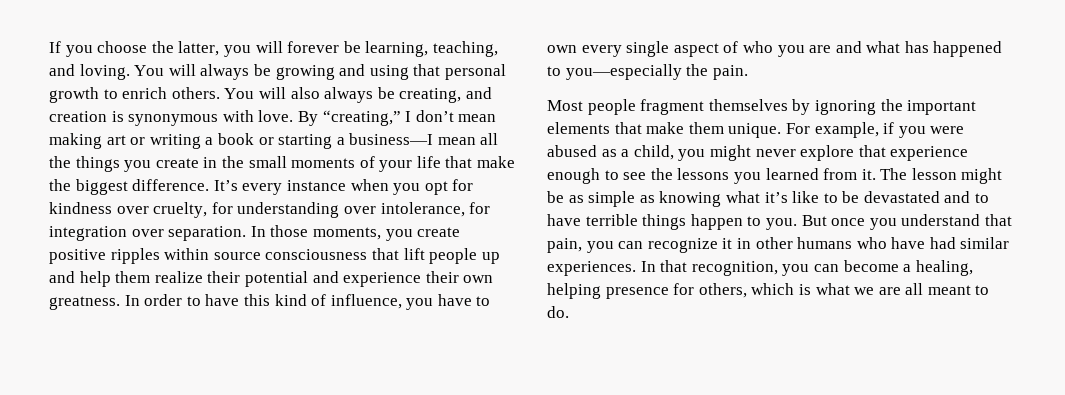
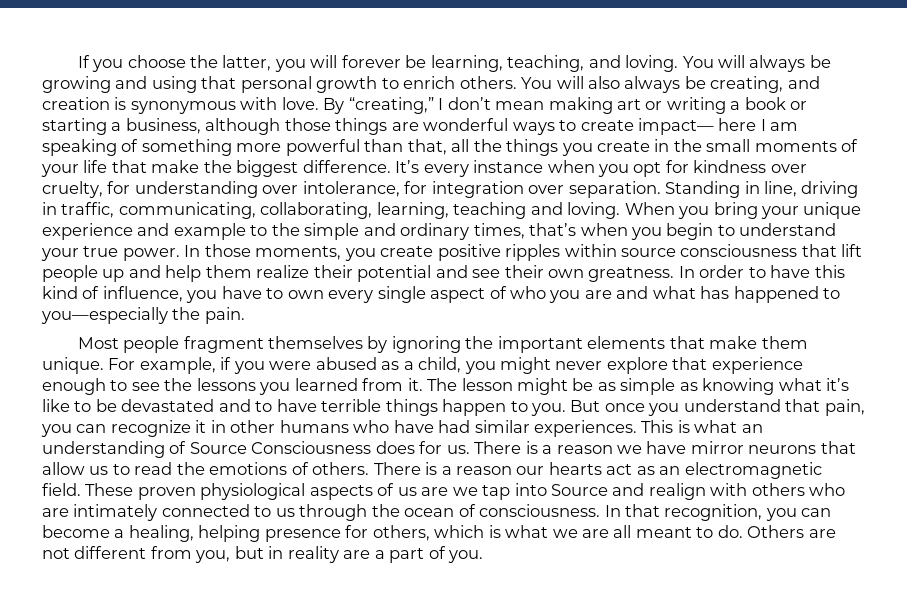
- By “creating,” I don’t mean making art or writing a book or starting a business—I mean all the things you create in the small moments of your life that make the biggest difference.
+ By “creating,” I don’t mean making art or writing a book or starting a business, although those things are wonderful ways to create impact— here I am speaking of something more powerful than that, all the things you create in the small moments of your life that make the biggest difference.
+ Standing in line, driving in traffic, communicating, collaborating, learning, teaching and loving. When you bring your unique experience and example to the simple and ordinary times, that’s when you begin to understand your true power.
- In those moments, you create positive ripples within source consciousness that lift people up and help them realize their potential and experience their own greatness.
+ In those moments, you create positive ripples within source consciousness that lift people up and help them realize their potential and see their own greatness.
+ This is what an understanding of Source Consciousness does for us. There is a reason we have mirror neurons that allow us to read the emotions of others. There is a reason our hearts act as an electromagnetic field. These proven physiological aspects of us are we tap into Source and realign with others who are intimately connected to us through the ocean of consciousness.
+ Others are not different from you, but in reality are a part of you.

